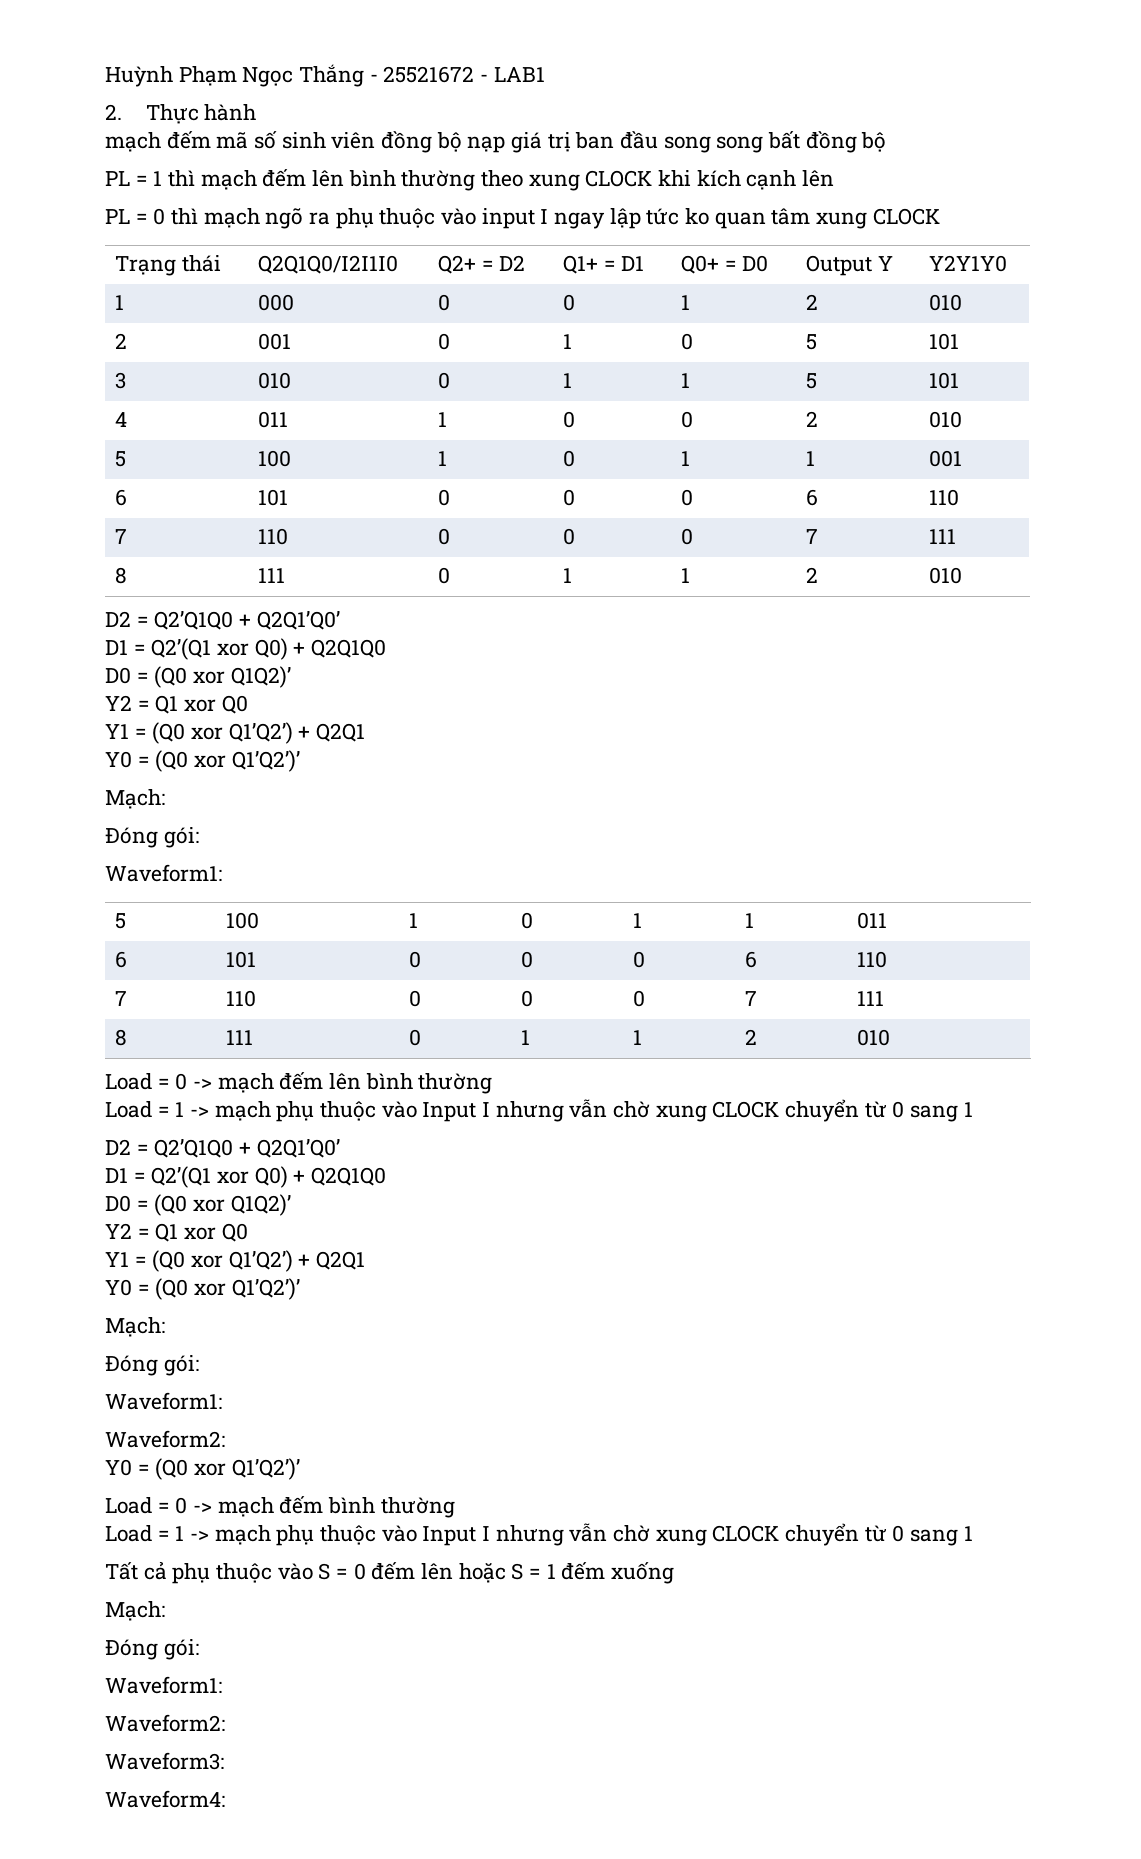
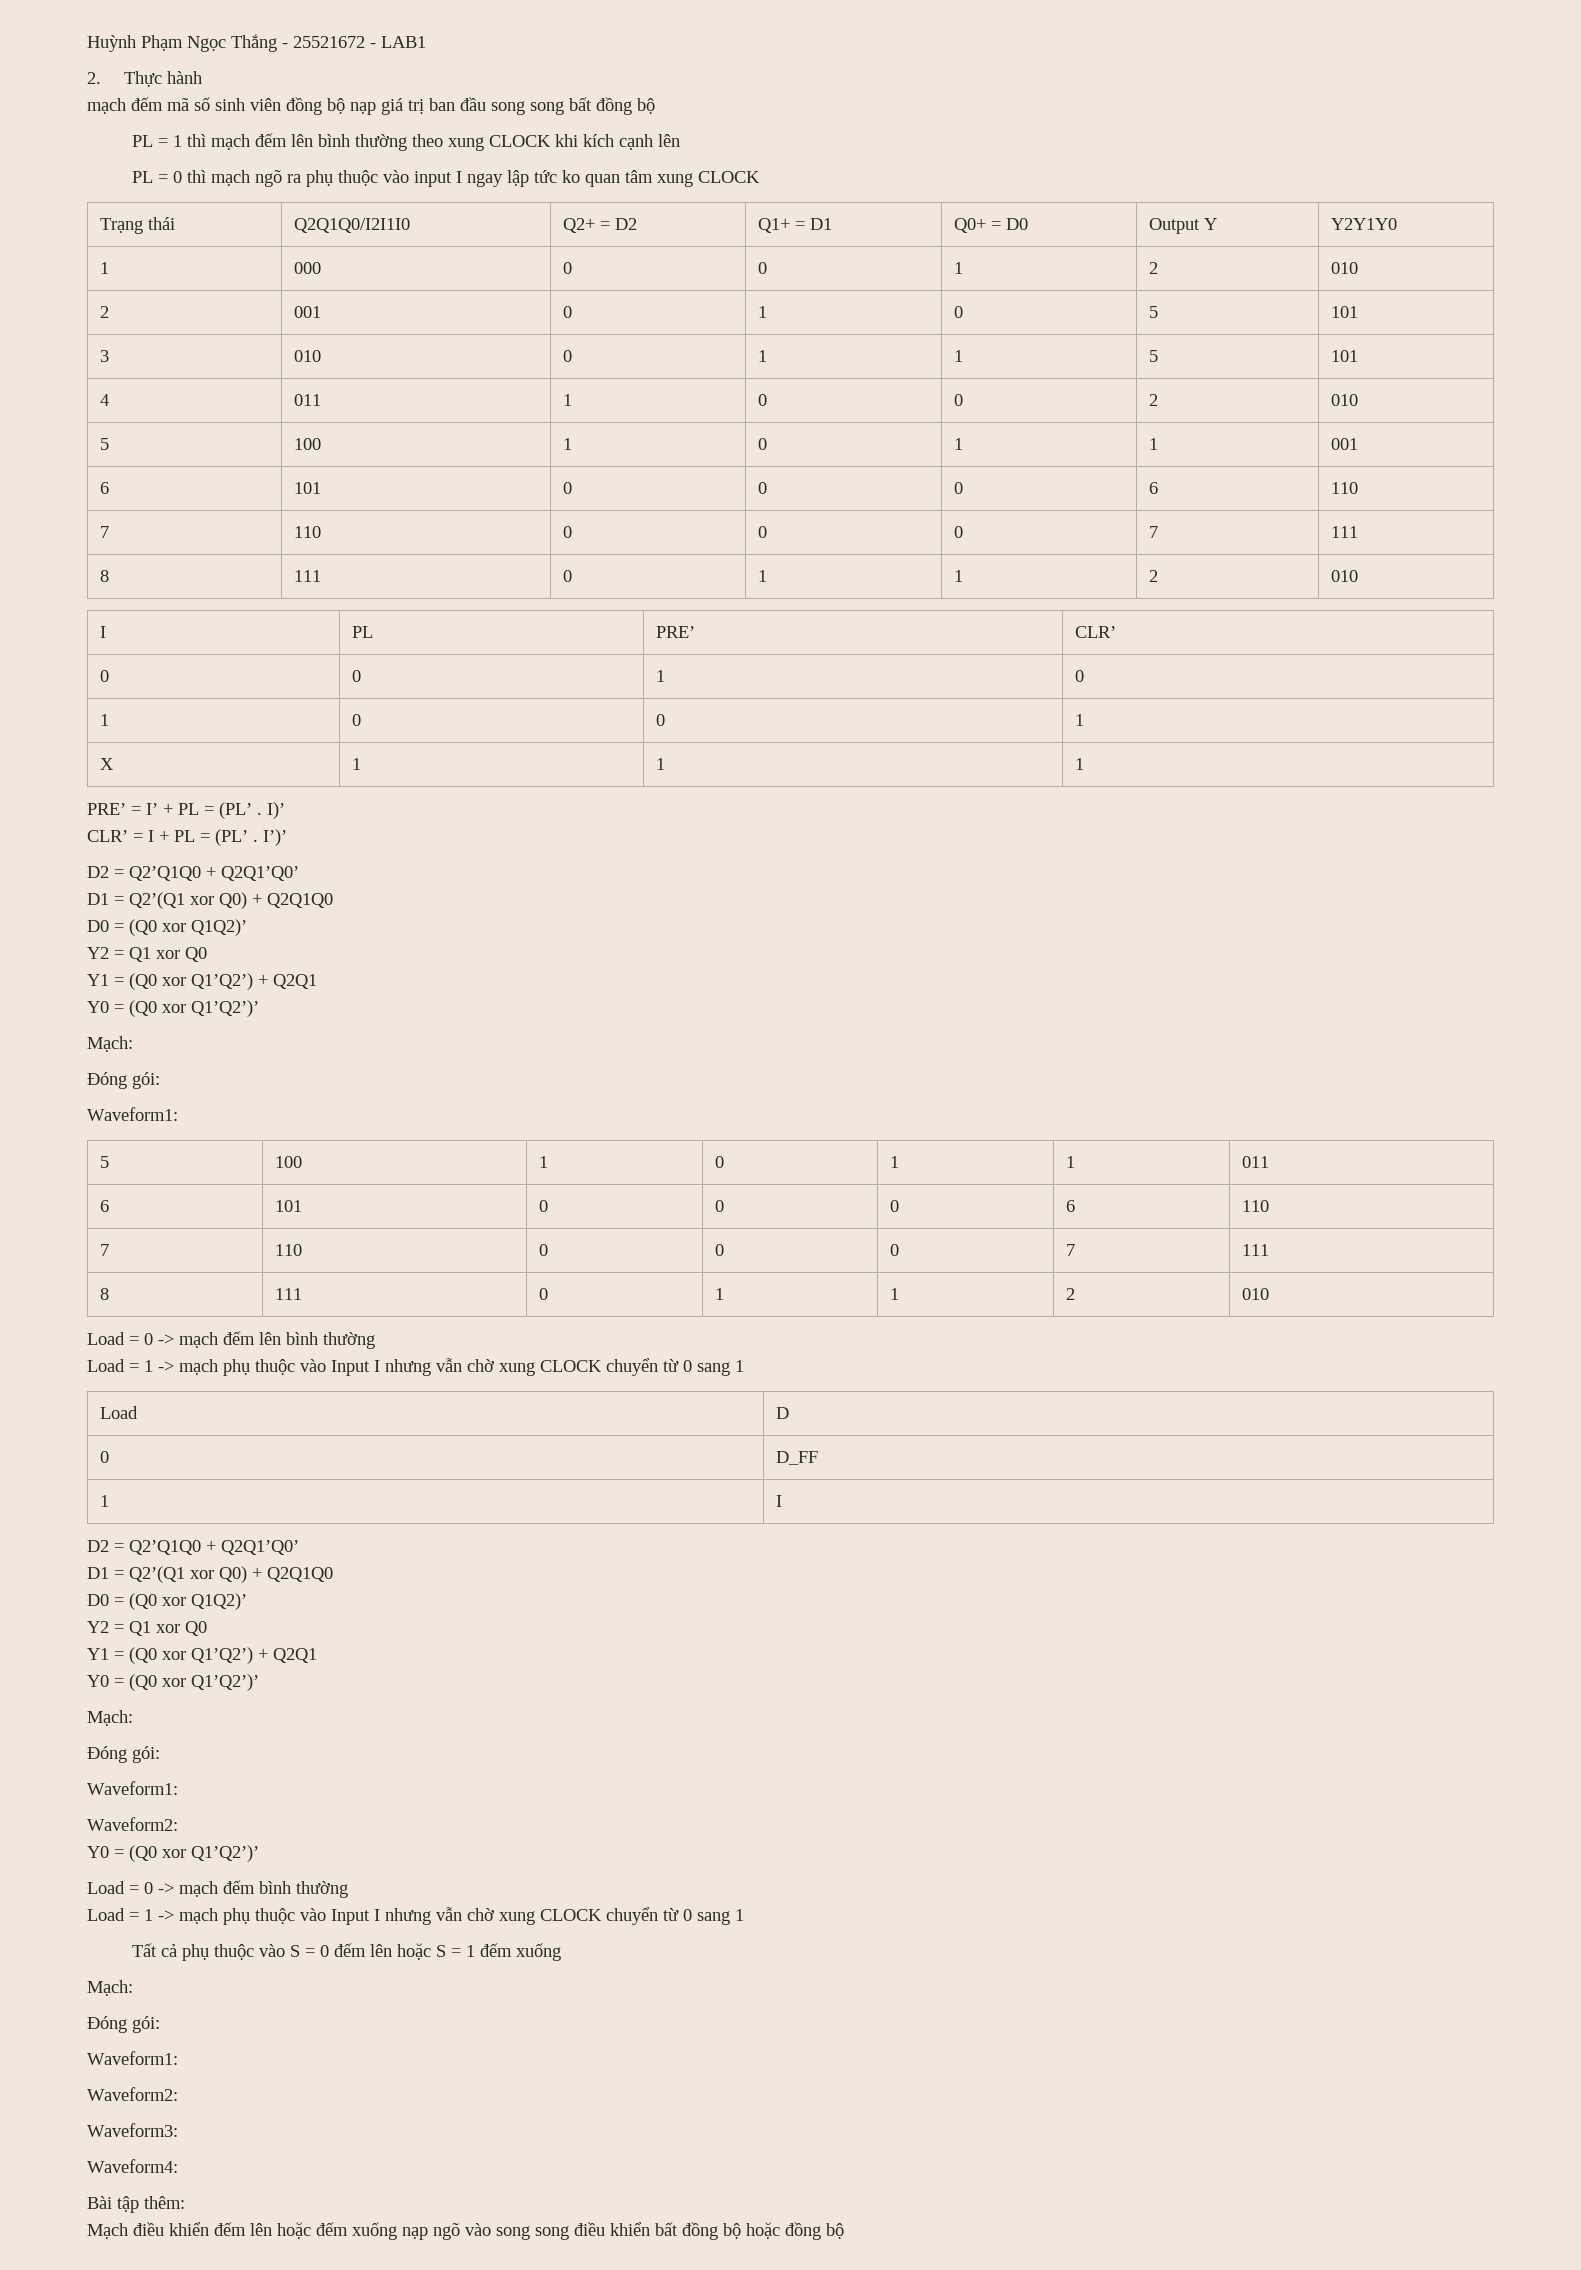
+ I | PL | PRE’ | CLR’
+ 0 | 0 | 1 | 0
+ 1 | 0 | 0 | 1
+ X | 1 | 1 | 1
+ PRE’ = I’ + PL = (PL’ . I)’
+ CLR’ = I + PL = (PL’ . I’)’
+ Load | D
+ 0 | D_FF
+ 1 | I
+ Bài tập thêm:
+ Mạch điều khiển đếm lên hoặc đếm xuống nạp ngõ vào song song điều khiển bất đồng bộ hoặc đồng bộ

